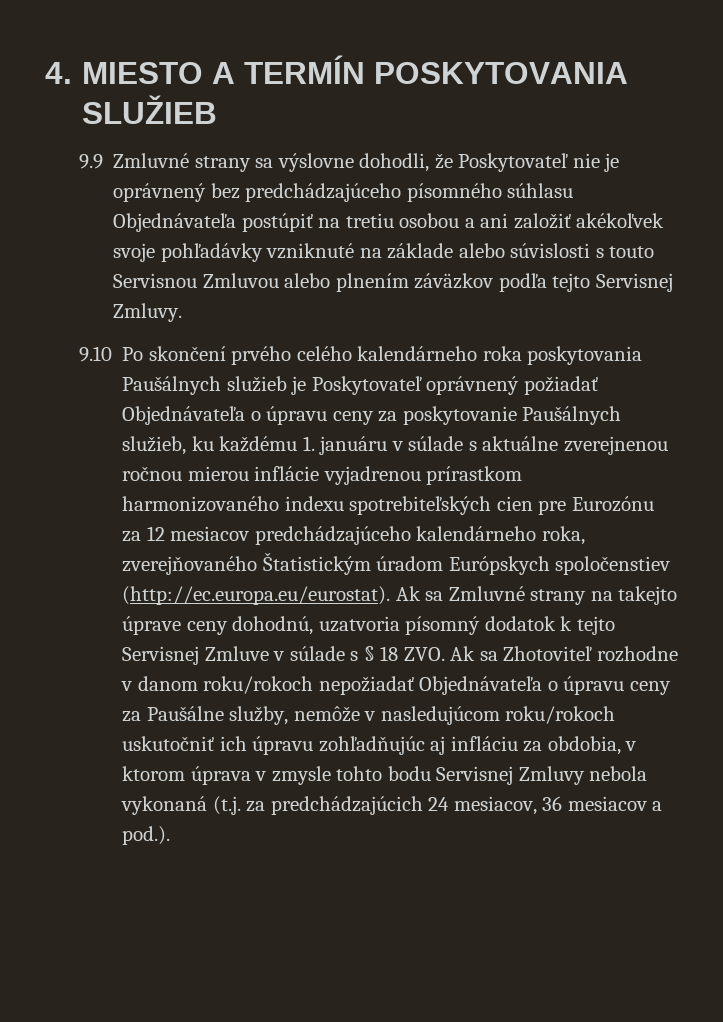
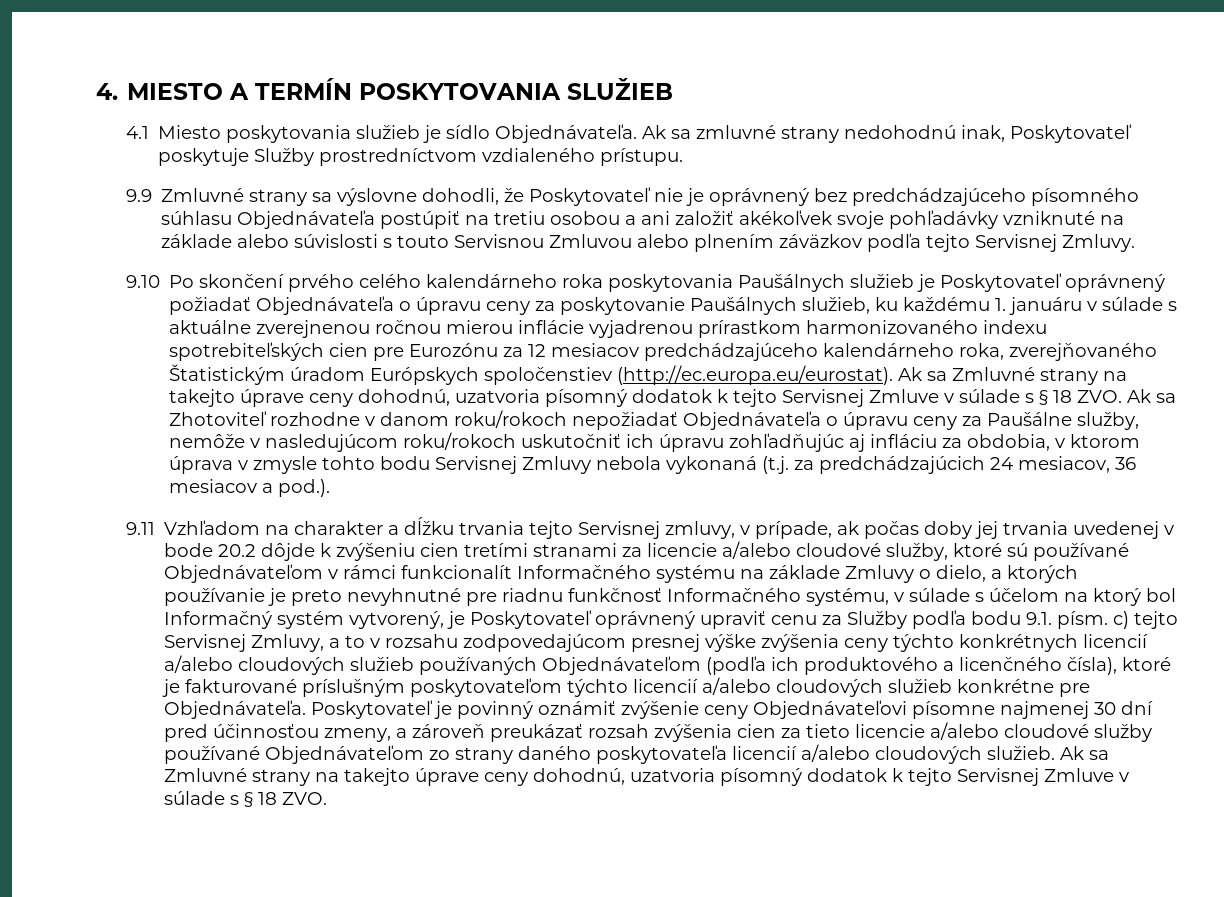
+ 4.1 Miesto poskytovania služieb je sídlo Objednávateľa. Ak sa zmluvné strany nedohodnú inak, Poskytovateľ poskytuje Služby prostredníctvom vzdialeného prístupu.
+ 9.11 Vzhľadom na charakter a dĺžku trvania tejto Servisnej zmluvy, v prípade, ak počas doby jej trvania uvedenej v bode 20.2 dôjde k zvýšeniu cien tretími stranami za licencie a/alebo cloudové služby, ktoré sú používané Objednávateľom v rámci funkcionalít Informačného systému na základe Zmluvy o dielo, a ktorých používanie je preto nevyhnutné pre riadnu funkčnosť Informačného systému, v súlade s účelom na ktorý bol Informačný systém vytvorený, je Poskytovateľ oprávnený upraviť cenu za Služby podľa bodu 9.1. písm. c) tejto Servisnej Zmluvy, a to v rozsahu zodpovedajúcom presnej výške zvýšenia ceny týchto konkrétnych licencií a/alebo cloudových služieb používaných Objednávateľom (podľa ich produktového a licenčného čísla), ktoré je fakturované príslušným poskytovateľom týchto licencií a/alebo cloudových služieb konkrétne pre Objednávateľa. Poskytovateľ je povinný oznámiť zvýšenie ceny Objednávateľovi písomne najmenej 30 dní pred účinnosťou zmeny, a zároveň preukázať rozsah zvýšenia cien za tieto licencie a/alebo cloudové služby používané Objednávateľom zo strany daného poskytovateľa licencií a/alebo cloudových služieb. Ak sa Zmluvné strany na takejto úprave ceny dohodnú, uzatvoria písomný dodatok k tejto Servisnej Zmluve v súlade s § 18 ZVO.

